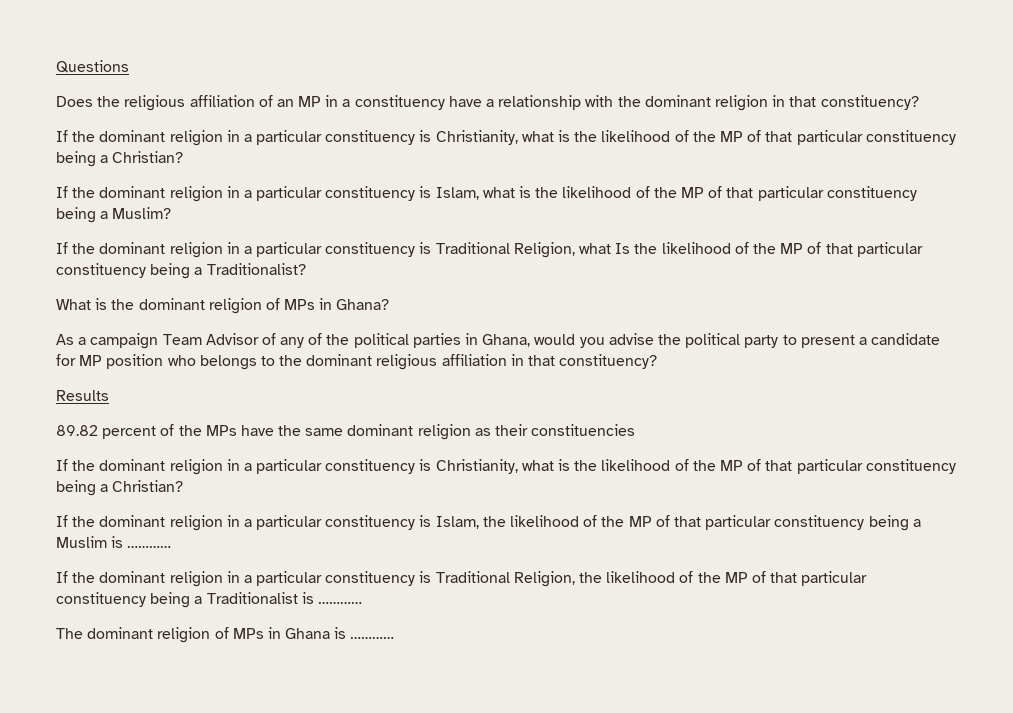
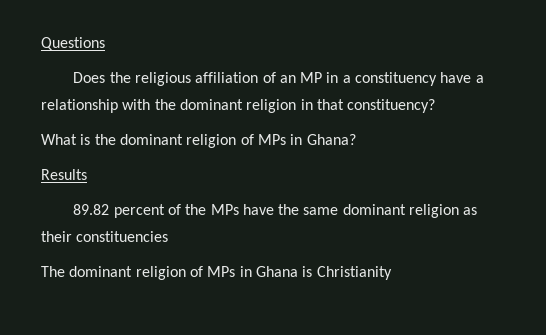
  Does the religious affiliation of an MP in a constituency have a relationship with the dominant religion in that constituency?
- If the dominant religion in a particular constituency is Christianity, what is the likelihood of the MP of that particular constituency being a Christian?
- If the dominant religion in a particular constituency is Islam, what is the likelihood of the MP of that particular constituency being a Muslim?
- If the dominant religion in a particular constituency is Traditional Religion, what Is the likelihood of the MP of that particular constituency being a Traditionalist?
- As a campaign Team Advisor of any of the political parties in Ghana, would you advise the political party to present a candidate for MP position who belongs to the dominant religious affiliation in that constituency?
  89.82 percent of the MPs have the same dominant religion as their constituencies
- If the dominant religion in a particular constituency is Christianity, what is the likelihood of the MP of that particular constituency being a Christian?
- If the dominant religion in a particular constituency is Islam, the likelihood of the MP of that particular constituency being a Muslim is …………
- If the dominant religion in a particular constituency is Traditional Religion, the likelihood of the MP of that particular constituency being a Traditionalist is …………
- The dominant religion of MPs in Ghana is …………
+ The dominant religion of MPs in Ghana is Christianity

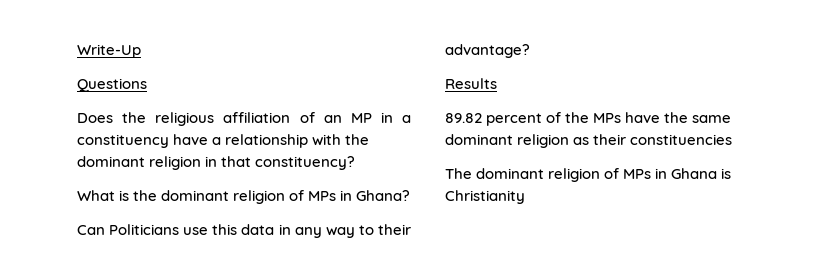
+ Write-Up
+ Can Politicians use this data in any way to their advantage?

